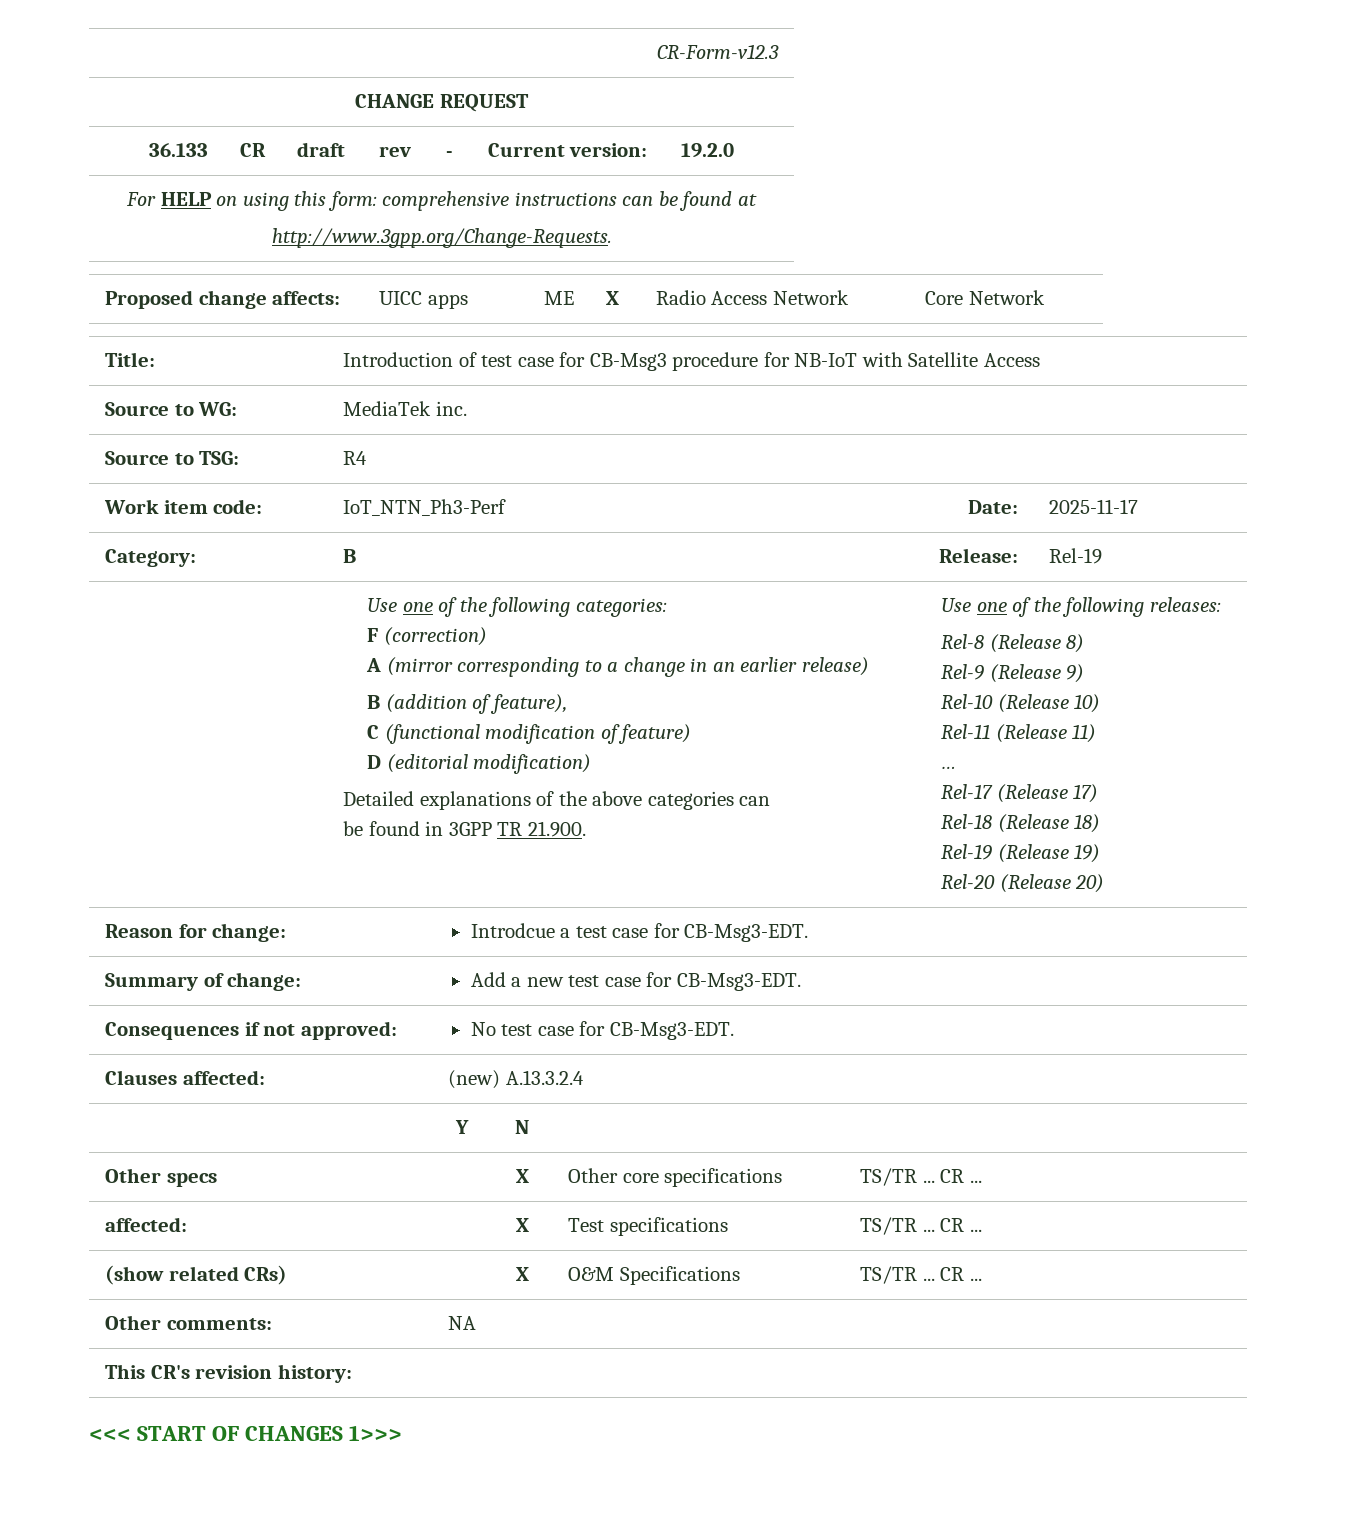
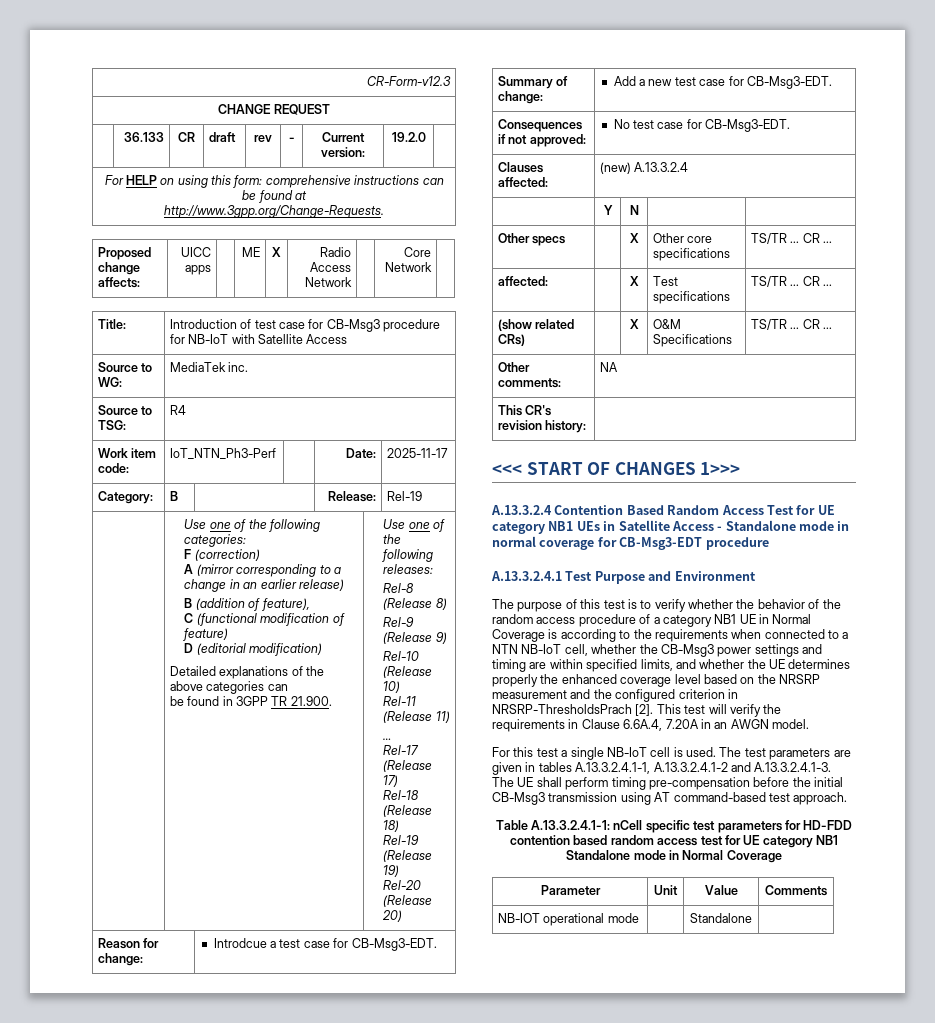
+ A.13.3.2.4 Contention Based Random Access Test for UE category NB1 UEs in Satellite Access - Standalone mode in normal coverage for CB-Msg3-EDT procedure
+ A.13.3.2.4.1 Test Purpose and Environment
+ The purpose of this test is to verify whether the behavior of the random access procedure of a category NB1 UE in Normal Coverage is according to the requirements when connected to a NTN NB-IoT cell, whether the CB-Msg3 power settings and timing are within specified limits, and whether the UE determines properly the enhanced coverage level based on the NRSRP measurement and the configured criterion in NRSRP-ThresholdsPrach [2]. This test will verify the requirements in Clause 6.6A.4, 7.20A in an AWGN model.
+ For this test a single NB-IoT cell is used. The test parameters are given in tables A.13.3.2.4.1-1, A.13.3.2.4.1-2 and A.13.3.2.4.1-3. The UE shall perform timing pre-compensation before the initial CB-Msg3 transmission using AT command-based test approach.
+ Table A.13.3.2.4.1-1: nCell specific test parameters for HD-FDD contention based random access test for UE category NB1 Standalone mode in Normal Coverage
+ Parameter | Unit | Value | Comments
+ NB-IOT operational mode | | Standalone |

